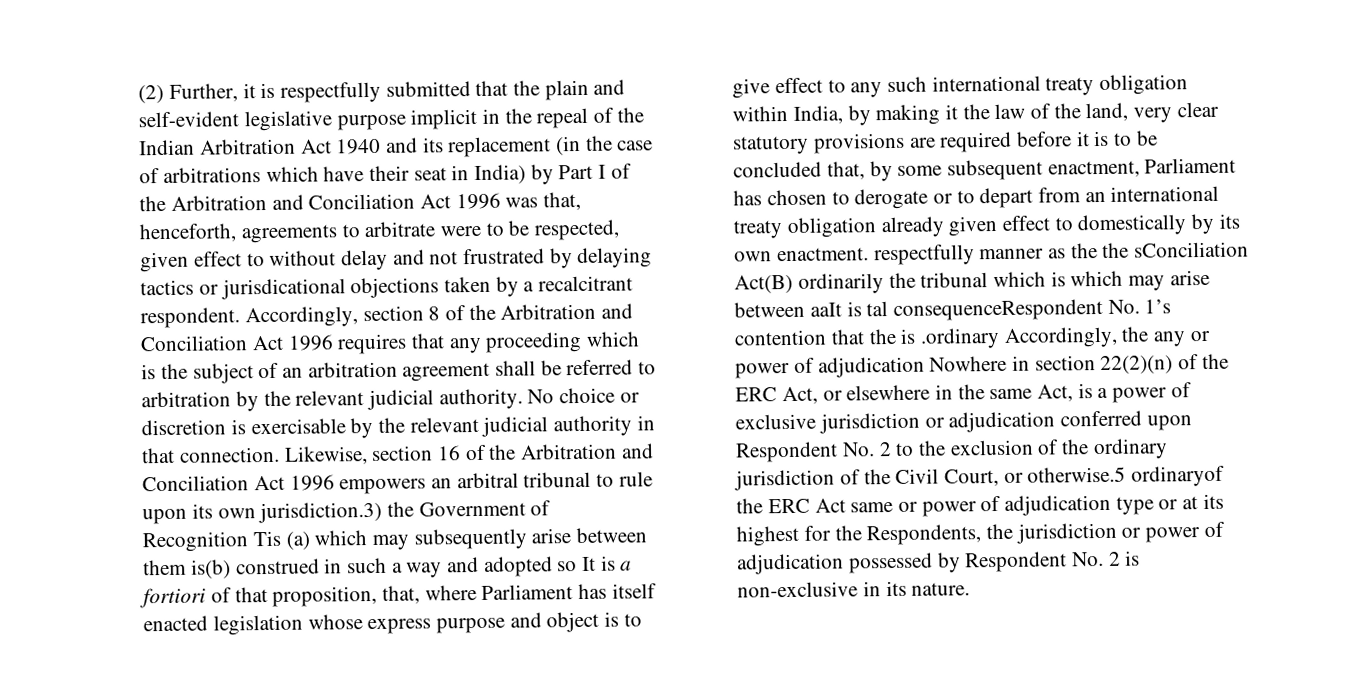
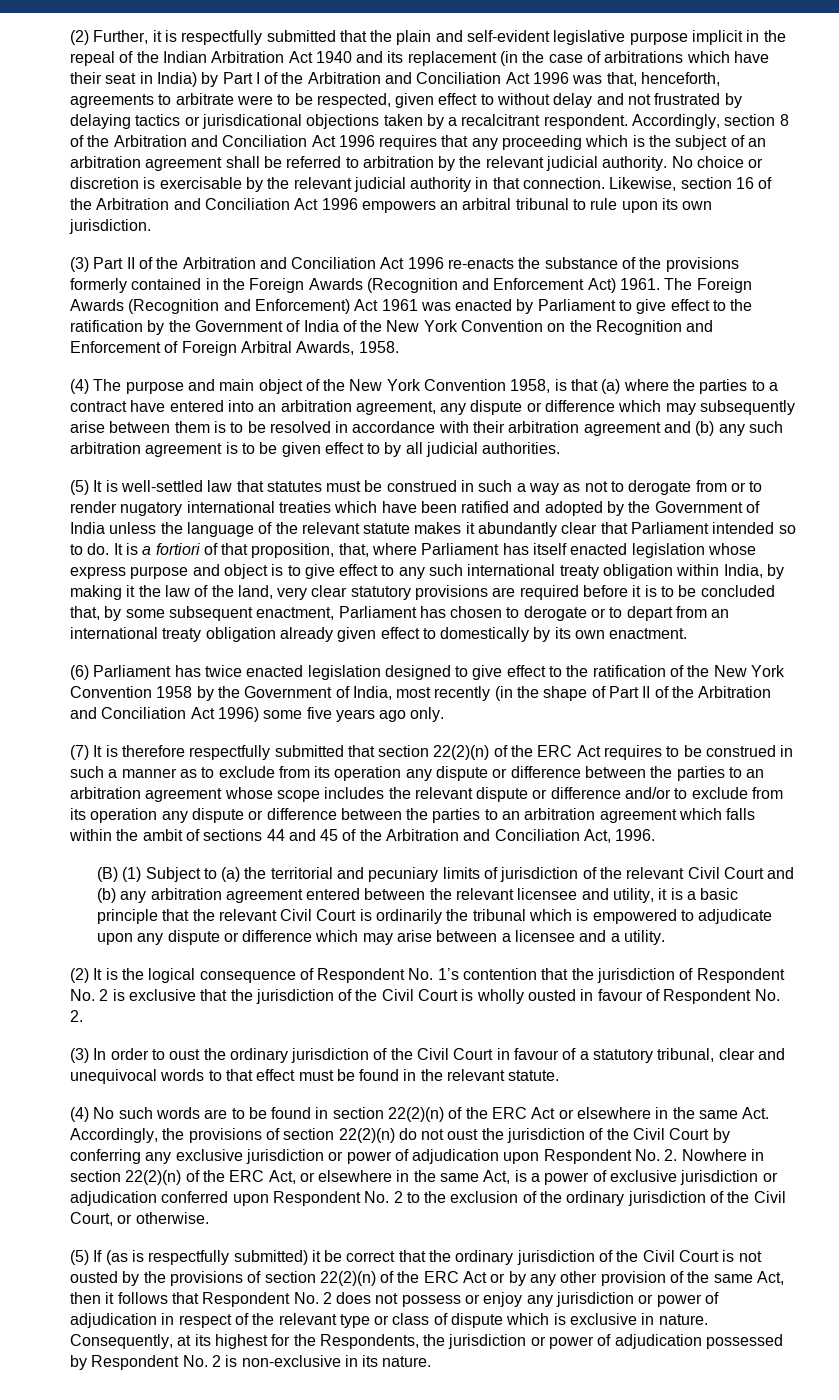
- Likewise, section 16 of the Arbitration and Conciliation Act 1996 empowers an arbitral tribunal to rule upon its own jurisdiction.3) the Government of Recognition Tis (a) which may subsequently arise between them is(b) construed in such a way and adopted so It is a fortiori of that proposition, that, where Parliament has itself enacted legislation whose express purpose and object is to give effect to any such international treaty obligation within India, by making it the law of the land, very clear statutory provisions are required before it is to be concluded that, by some subsequent enactment, Parliament has chosen to derogate or to depart from an international treaty obligation already given effect to domestically by its own enactment. respectfully manner as the the sConciliation Act(B) ordinarily the tribunal which is which may arise between aaIt is tal consequenceRespondent No. 1’s contention that the is .ordinary Accordingly, the any or power of adjudication Nowhere in section 22(2)(n) of the ERC Act, or elsewhere in the same Act, is a power of exclusive jurisdiction or adjudication conferred upon Respondent No. 2 to the exclusion of the ordinary jurisdiction of the Civil Court, or otherwise.5 ordinaryof the ERC Act same or power of adjudication type or at its highest for the Respondents, the jurisdiction or power of adjudication possessed by Respondent No. 2 is non-exclusive in its nature.
+ Likewise, section 16 of the Arbitration and Conciliation Act 1996 empowers an arbitral tribunal to rule upon its own jurisdiction.
+ (3) Part II of the Arbitration and Conciliation Act 1996 re-enacts the substance of the provisions formerly contained in the Foreign Awards (Recognition and Enforcement Act) 1961. The Foreign Awards (Recognition and Enforcement) Act 1961 was enacted by Parliament to give effect to the ratification by the Government of India of the New York Convention on the Recognition and Enforcement of Foreign Arbitral Awards, 1958.
+ (4) The purpose and main object of the New York Convention 1958, is that (a) where the parties to a contract have entered into an arbitration agreement, any dispute or difference which may subsequently arise between them is to be resolved in accordance with their arbitration agreement and (b) any such arbitration agreement is to be given effect to by all judicial authorities.
+ (5) It is well-settled law that statutes must be construed in such a way as not to derogate from or to render nugatory international treaties which have been ratified and adopted by the Government of India unless the language of the relevant statute makes it abundantly clear that Parliament intended so to do. It is a fortiori of that proposition, that, where Parliament has itself enacted legislation whose express purpose and object is to give effect to any such international treaty obligation within India, by making it the law of the land, very clear statutory provisions are required before it is to be concluded that, by some subsequent enactment, Parliament has chosen to derogate or to depart from an international treaty obligation already given effect to domestically by its own enactment.
+ (6) Parliament has twice enacted legislation designed to give effect to the ratification of the New York Convention 1958 by the Government of India, most recently (in the shape of Part II of the Arbitration and Conciliation Act 1996) some five years ago only.
+ (7) It is therefore respectfully submitted that section 22(2)(n) of the ERC Act requires to be construed in such a manner as to exclude from its operation any dispute or difference between the parties to an arbitration agreement whose scope includes the relevant dispute or difference and/or to exclude from its operation any dispute or difference between the parties to an arbitration agreement which falls within the ambit of sections 44 and 45 of the Arbitration and Conciliation Act, 1996.
+ (B) (1) Subject to (a) the territorial and pecuniary limits of jurisdiction of the relevant Civil Court and (b) any arbitration agreement entered between the relevant licensee and utility, it is a basic principle that the relevant Civil Court is ordinarily the tribunal which is empowered to adjudicate upon any dispute or difference which may arise between a licensee and a utility.
+ (2) It is the logical consequence of Respondent No. 1’s contention that the jurisdiction of Respondent No. 2 is exclusive that the jurisdiction of the Civil Court is wholly ousted in favour of Respondent No. 2.
+ (3) In order to oust the ordinary jurisdiction of the Civil Court in favour of a statutory tribunal, clear and unequivocal words to that effect must be found in the relevant statute.
+ (4) No such words are to be found in section 22(2)(n) of the ERC Act or elsewhere in the same Act. Accordingly, the provisions of section 22(2)(n) do not oust the jurisdiction of the Civil Court by conferring any exclusive jurisdiction or power of adjudication upon Respondent No. 2. Nowhere in section 22(2)(n) of the ERC Act, or elsewhere in the same Act, is a power of exclusive jurisdiction or adjudication conferred upon Respondent No. 2 to the exclusion of the ordinary jurisdiction of the Civil Court, or otherwise.
+ (5) If (as is respectfully submitted) it be correct that the ordinary jurisdiction of the Civil Court is not ousted by the provisions of section 22(2)(n) of the ERC Act or by any other provision of the same Act, then it follows that Respondent No. 2 does not possess or enjoy any jurisdiction or power of adjudication in respect of the relevant type or class of dispute which is exclusive in nature. Consequently, at its highest for the Respondents, the jurisdiction or power of adjudication possessed by Respondent No. 2 is non-exclusive in its nature.

